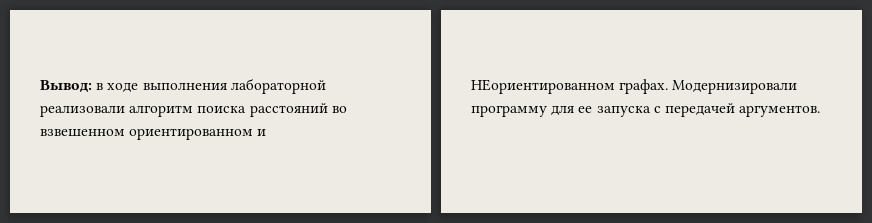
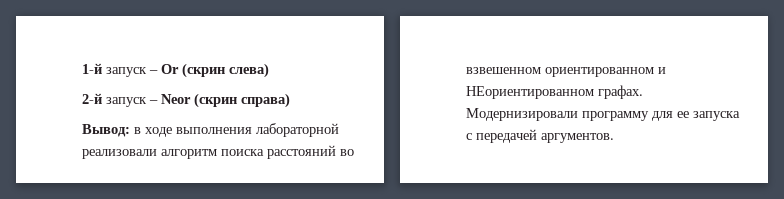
+ 1-й запуск – Or (скрин слева)
+ 2-й запуск – Neor (скрин справа)

